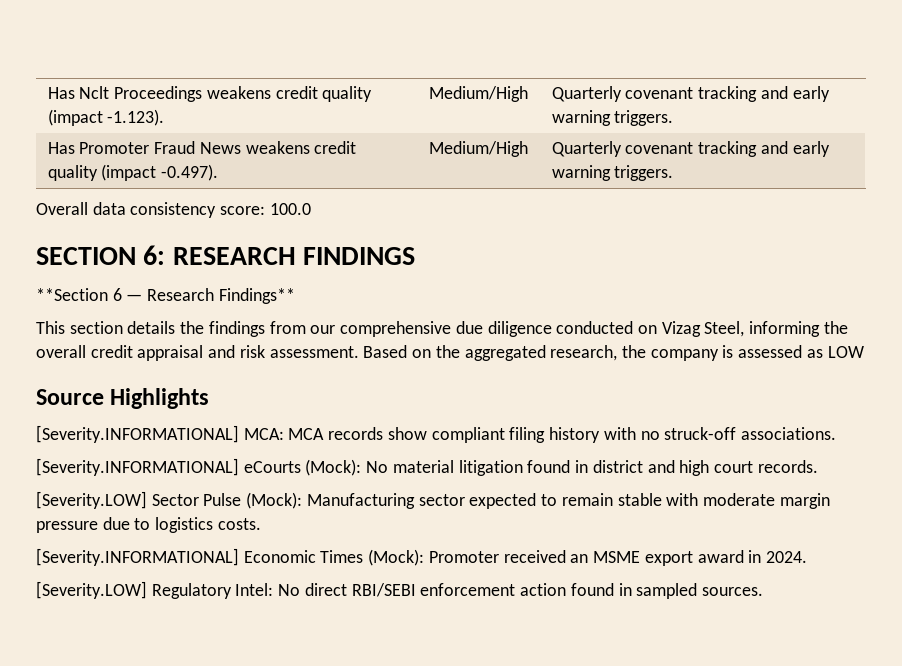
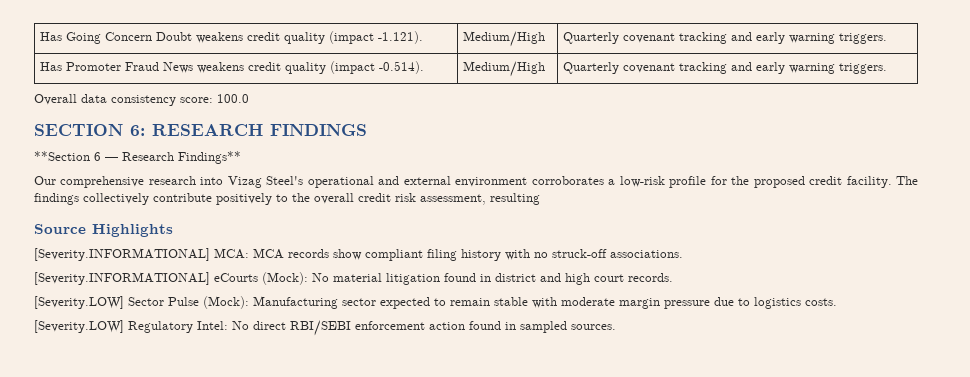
- Has Nclt Proceedings weakens credit quality (impact -1.123). | Medium/High | Quarterly covenant tracking and early warning triggers.
+ Has Going Concern Doubt weakens credit quality (impact -1.121). | Medium/High | Quarterly covenant tracking and early warning triggers.
- Has Promoter Fraud News weakens credit quality (impact -0.497). | Medium/High | Quarterly covenant tracking and early warning triggers.
+ Has Promoter Fraud News weakens credit quality (impact -0.514). | Medium/High | Quarterly covenant tracking and early warning triggers.
- This section details the findings from our comprehensive due diligence conducted on Vizag Steel, informing the overall credit appraisal and risk assessment. Based on the aggregated research, the company is assessed as LOW
+ Our comprehensive research into Vizag Steel's operational and external environment corroborates a low-risk profile for the proposed credit facility. The findings collectively contribute positively to the overall credit risk assessment, resulting
- [Severity.INFORMATIONAL] Economic Times (Mock): Promoter received an MSME export award in 2024.

